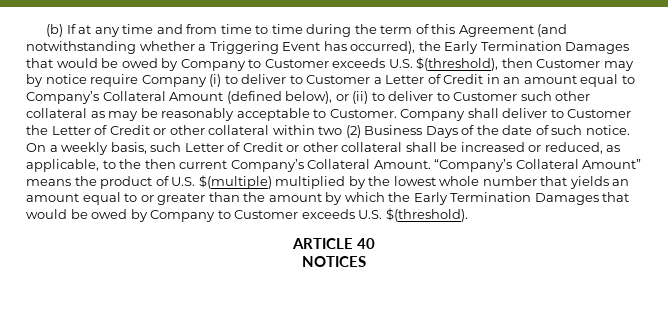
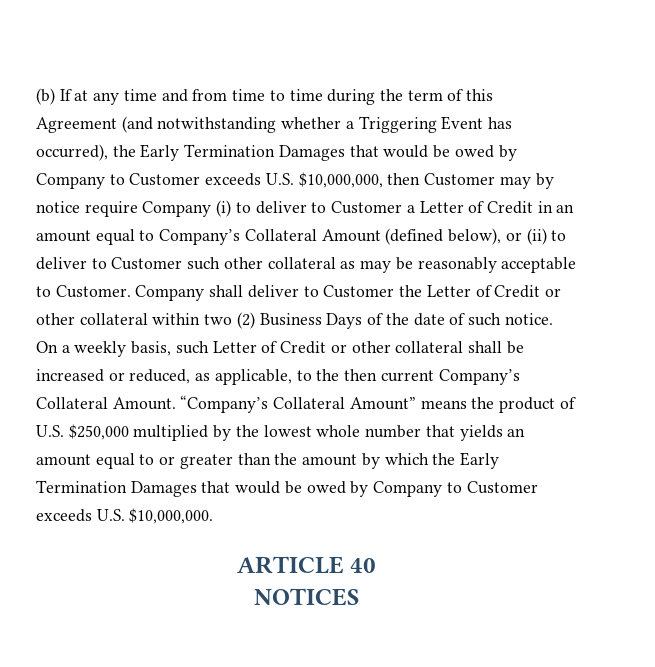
- (b) If at any time and from time to time during the term of this Agreement (and notwithstanding whether a Triggering Event has occurred), the Early Termination Damages that would be owed by Company to Customer exceeds U.S. $(threshold), then Customer may by notice require Company (i) to deliver to Customer a Letter of Credit in an amount equal to Company’s Collateral Amount (defined below), or (ii) to deliver to Customer such other collateral as may be reasonably acceptable to Customer.
+ (b) If at any time and from time to time during the term of this Agreement (and notwithstanding whether a Triggering Event has occurred), the Early Termination Damages that would be owed by Company to Customer exceeds U.S. $10,000,000, then Customer may by notice require Company (i) to deliver to Customer a Letter of Credit in an amount equal to Company’s Collateral Amount (defined below), or (ii) to deliver to Customer such other collateral as may be reasonably acceptable to Customer.
- “Company’s Collateral Amount” means the product of U.S. $(multiple) multiplied by the lowest whole number that yields an amount equal to or greater than the amount by which the Early Termination Damages that would be owed by Company to Customer exceeds U.S. $(threshold).
+ “Company’s Collateral Amount” means the product of U.S. $250,000 multiplied by the lowest whole number that yields an amount equal to or greater than the amount by which the Early Termination Damages that would be owed by Company to Customer exceeds U.S. $10,000,000.

